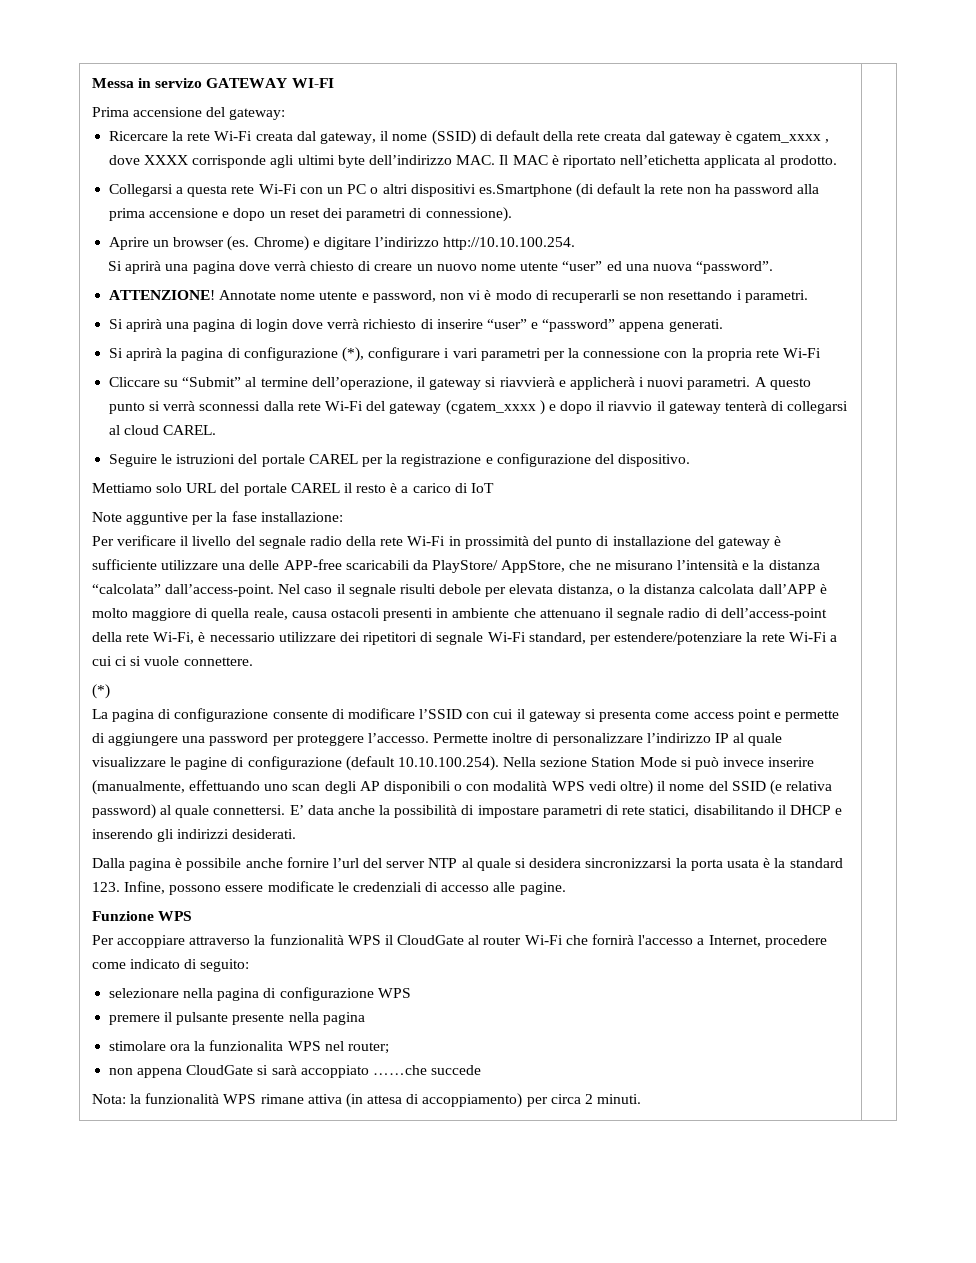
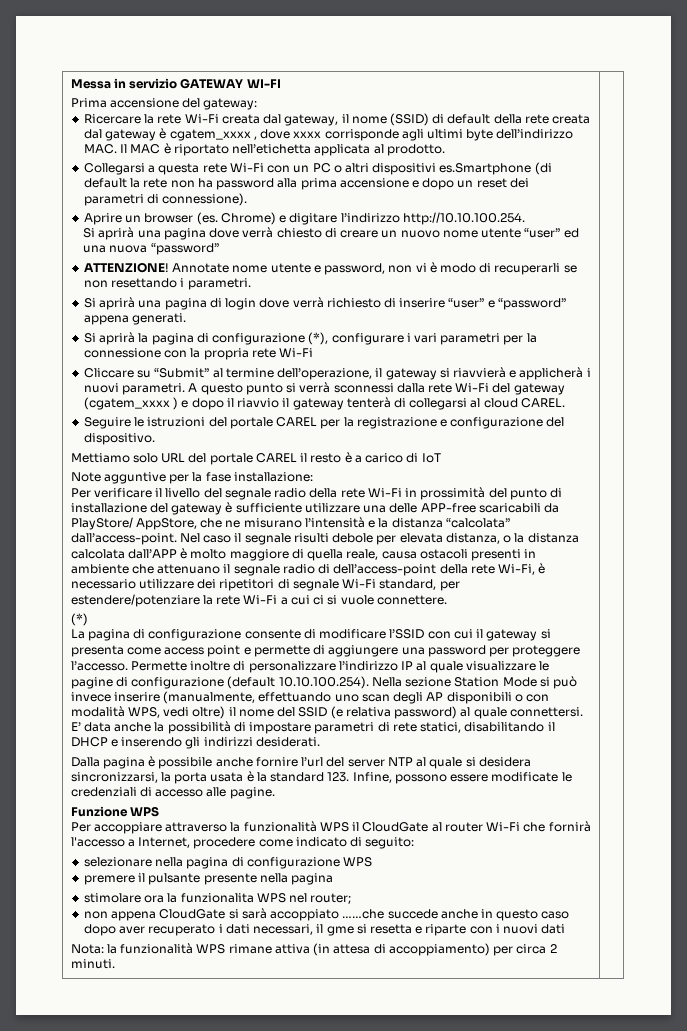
- Messa in servizo GATEWAY WI-FI
+ Messa in servizio GATEWAY WI-FI
- Ricercare la rete Wi-Fi creata dal gateway, il nome (SSID) di default della rete creata dal gateway è cgatem_xxxx , dove XXXX corrisponde agli ultimi byte dell’indirizzo MAC. Il MAC è riportato nell’etichetta applicata al prodotto.
+ Ricercare la rete Wi-Fi creata dal gateway, il nome (SSID) di default della rete creata dal gateway è cgatem_xxxx , dove xxxx corrisponde agli ultimi byte dell’indirizzo MAC. Il MAC è riportato nell’etichetta applicata al prodotto.
- Si aprirà una pagina dove verrà chiesto di creare un nuovo nome utente “user” ed una nuova “password”.
+ Si aprirà una pagina dove verrà chiesto di creare un nuovo nome utente “user” ed una nuova “password”
- Permette inoltre di personalizzare l’indirizzo IP al quale visualizzare le pagine di configurazione (default 10.10.100.254). Nella sezione Station Mode si può invece inserire (manualmente, effettuando uno scan degli AP disponibili o con modalità WPS vedi oltre) il nome del SSID (e relativa password) al quale connettersi.
+ Permette inoltre di personalizzare l’indirizzo IP al quale visualizzare le pagine di configurazione (default 10.10.100.254). Nella sezione Station Mode si può invece inserire (manualmente, effettuando uno scan degli AP disponibili o con modalità WPS, vedi oltre) il nome del SSID (e relativa password) al quale connettersi.
- Dalla pagina è possibile anche fornire l’url del server NTP al quale si desidera sincronizzarsi la porta usata è la standard 123. Infine, possono essere modificate le credenziali di accesso alle pagine.
+ Dalla pagina è possibile anche fornire l’url del server NTP al quale si desidera sincronizzarsi, la porta usata è la standard 123. Infine, possono essere modificate le credenziali di accesso alle pagine.
- non appena CloudGate si sarà accoppiato ……che succede
+ non appena CloudGate si sarà accoppiato ……che succede anche in questo caso dopo aver recuperato i dati necessari, il gme si resetta e riparte con i nuovi dati

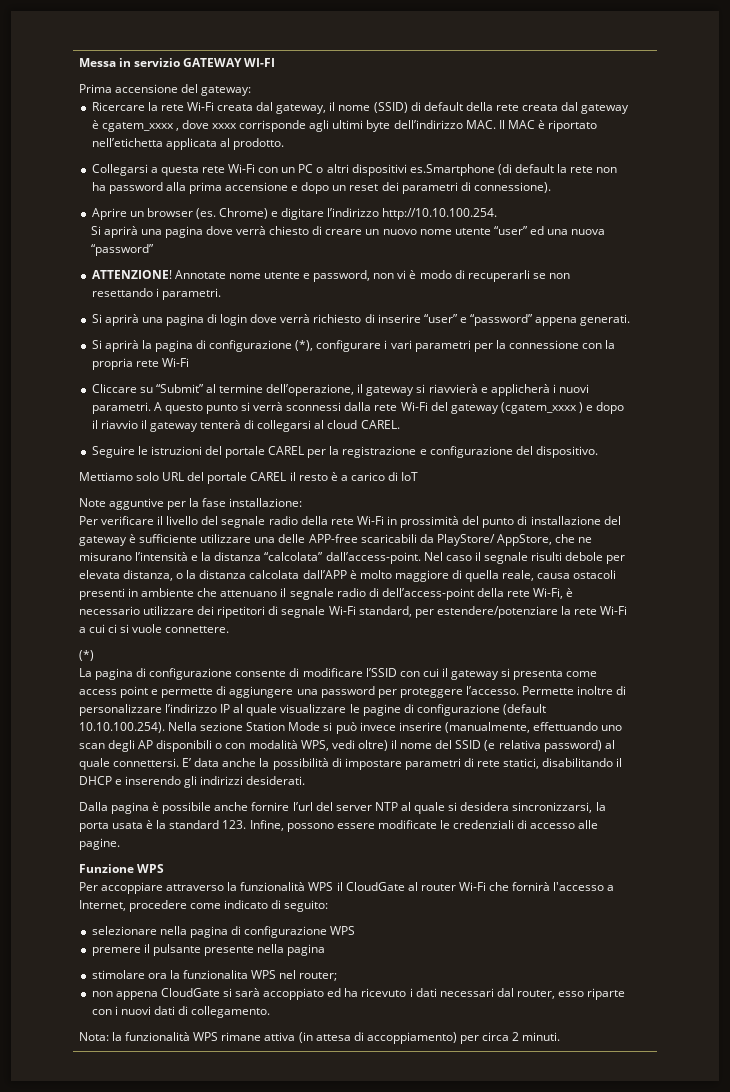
- non appena CloudGate si sarà accoppiato ……che succede anche in questo caso dopo aver recuperato i dati necessari, il gme si resetta e riparte con i nuovi dati
+ non appena CloudGate si sarà accoppiato ed ha ricevuto i dati necessari dal router, esso riparte con i nuovi dati di collegamento.

